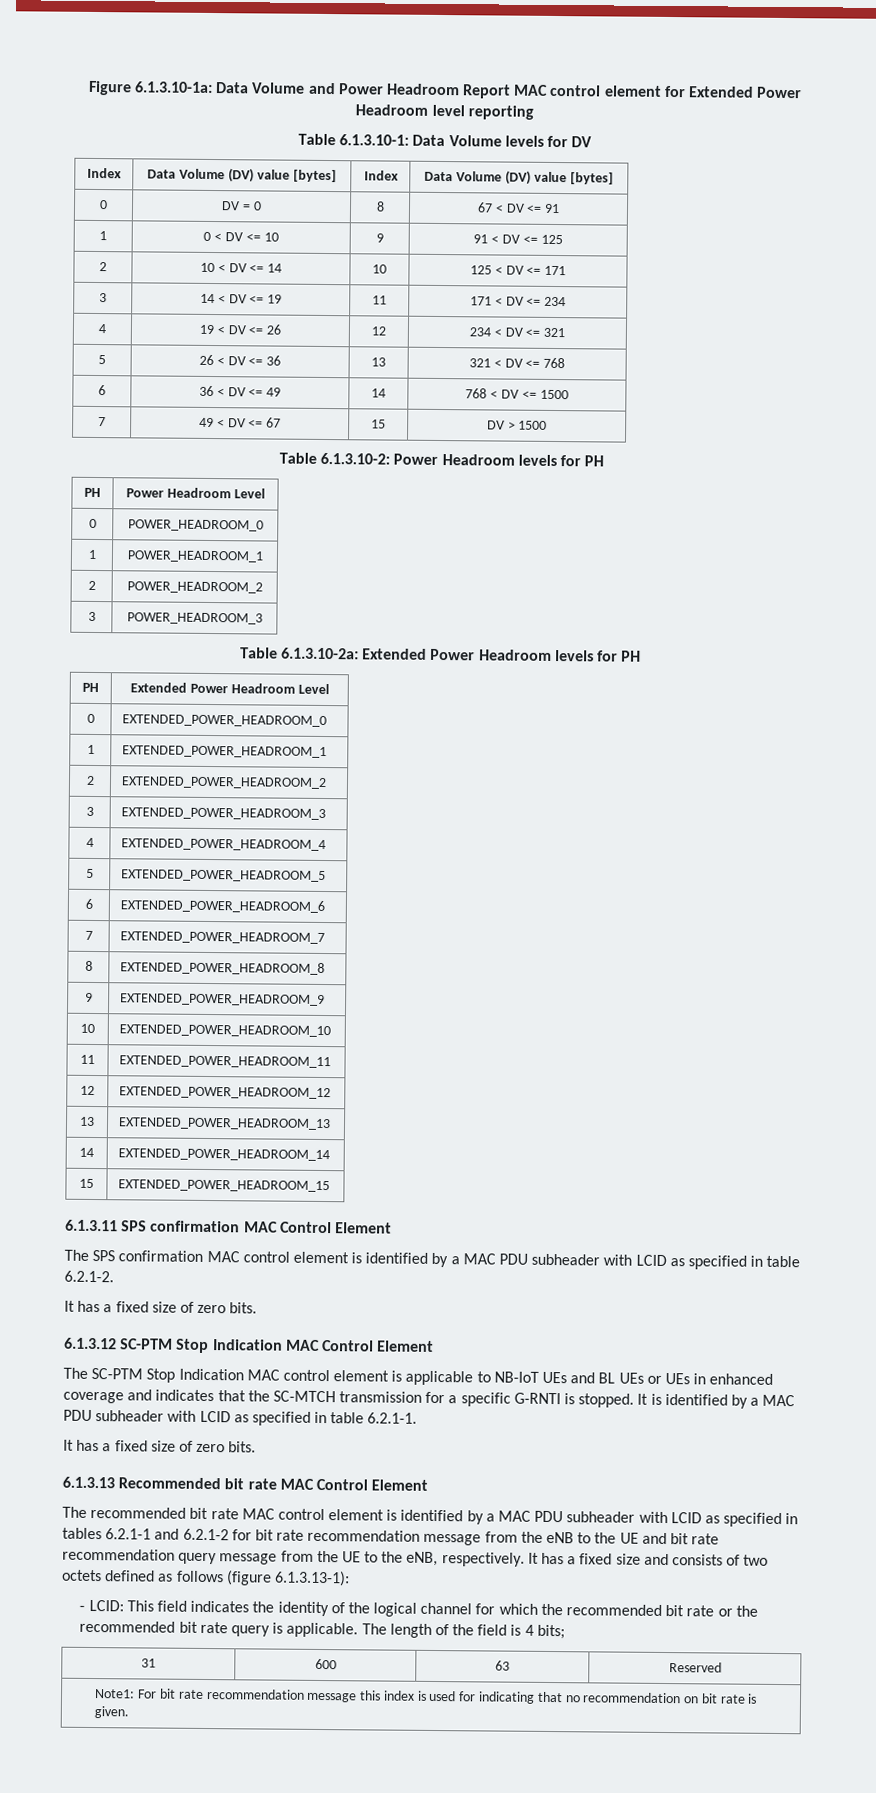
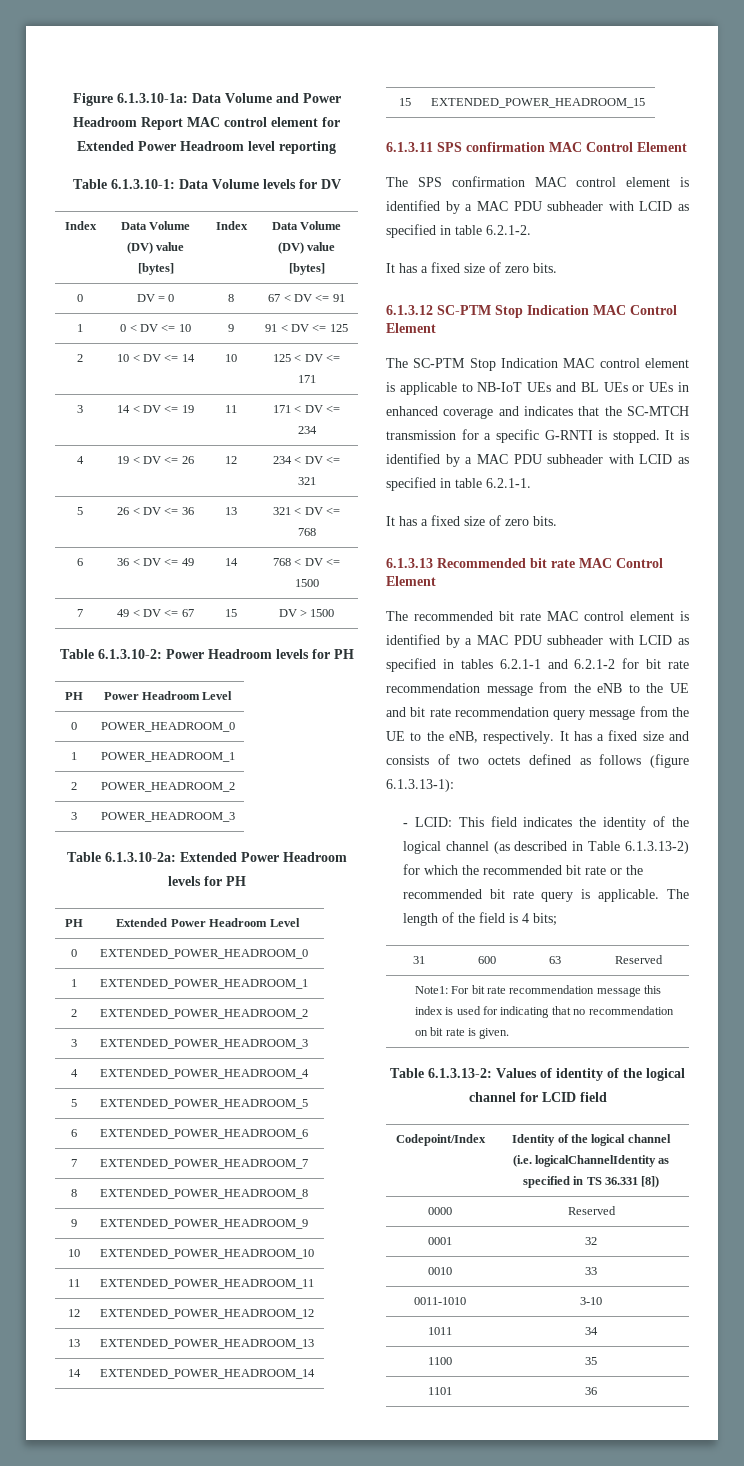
- - LCID: This field indicates the identity of the logical channel for which the recommended bit rate or the recommended bit rate query is applicable.
+ - LCID: This field indicates the identity of the logical channel (as described in Table 6.1.3.13-2) for which the recommended bit rate or the recommended bit rate query is applicable.
+ Table 6.1.3.13-2: Values of identity of the logical channel for LCID field
+ Codepoint/Index | Identity of the logical channel (i.e. logicalChannelIdentity as specified in TS 36.331 [8])
+ 0000 | Reserved
+ 0001 | 32
+ 0010 | 33
+ 0011-1010 | 3-10
+ 1011 | 34
+ 1100 | 35
+ 1101 | 36

